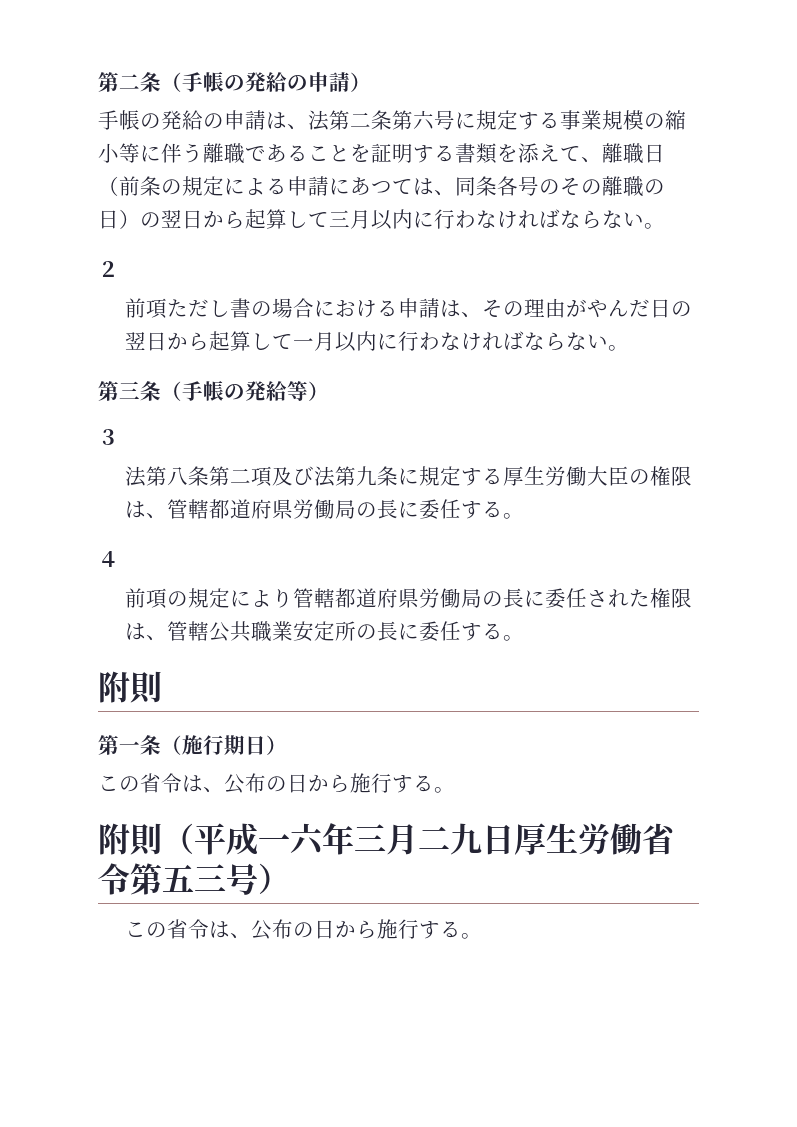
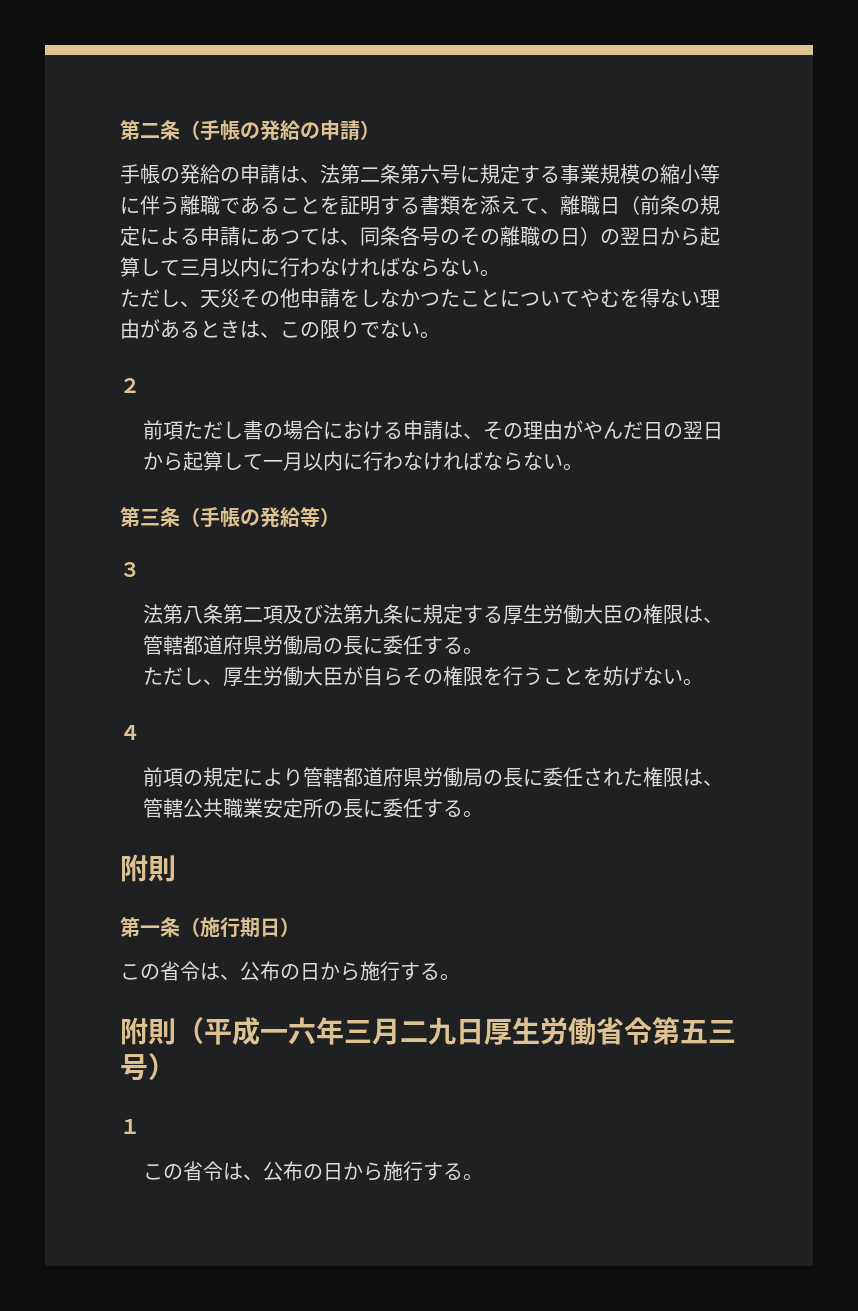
+ ただし、天災その他申請をしなかつたことについてやむを得ない理由があるときは、この限りでない。
+ ただし、厚生労働大臣が自らその権限を行うことを妨げない。
+ １

